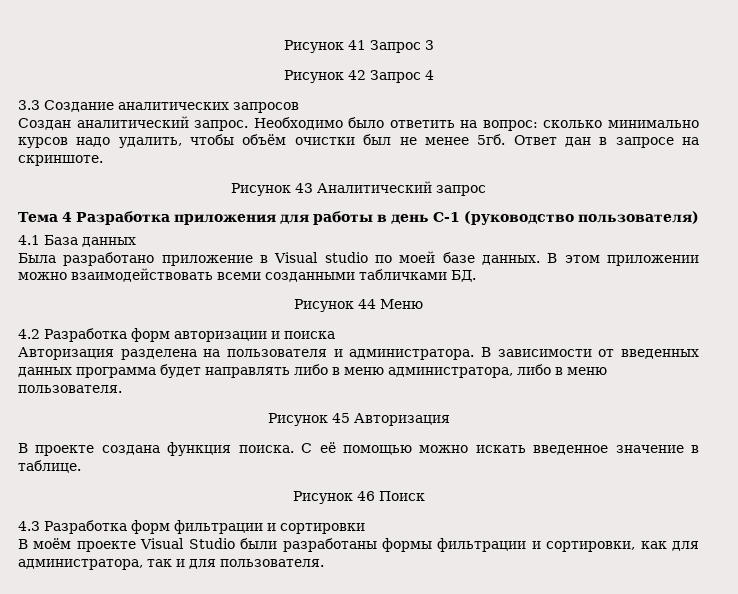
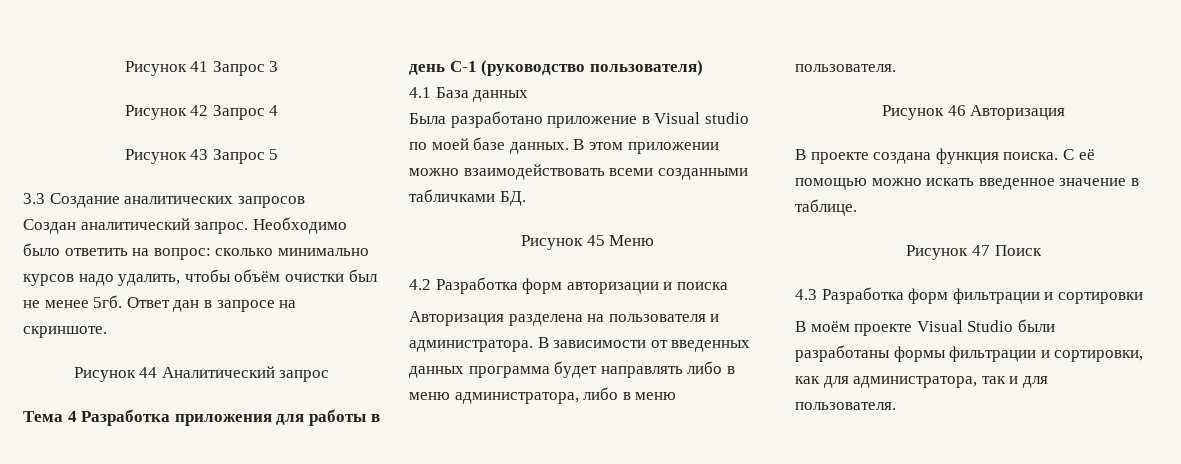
+ Рисунок 43 Запрос 5
- Рисунок 43 Аналитический запрос
+ Рисунок 44 Аналитический запрос
- Рисунок 44 Меню
+ Рисунок 45 Меню
- Рисунок 45 Авторизация
+ Рисунок 46 Авторизация
- Рисунок 46 Поиск
+ Рисунок 47 Поиск

